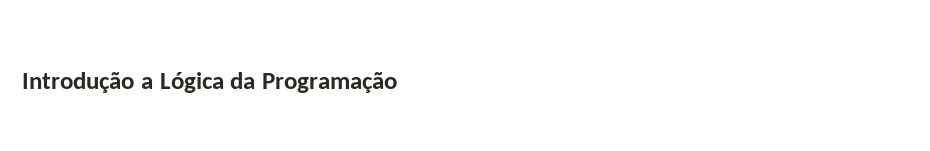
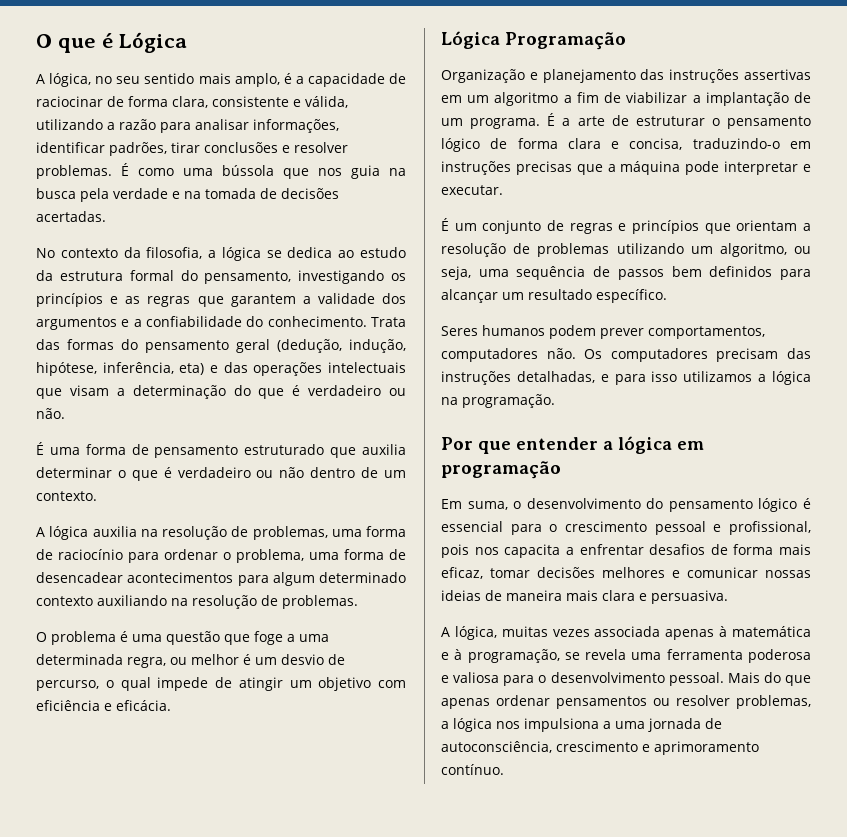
- Introdução a Lógica da Programação
+ O que é Lógica
+ A lógica, no seu sentido mais amplo, é a capacidade de raciocinar de forma clara, consistente e válida, utilizando a razão para analisar informações, identificar padrões, tirar conclusões e resolver problemas. É como uma bússola que nos guia na busca pela verdade e na tomada de decisões acertadas.
+ No contexto da filosofia, a lógica se dedica ao estudo da estrutura formal do pensamento, investigando os princípios e as regras que garantem a validade dos argumentos e a confiabilidade do conhecimento. Trata das formas do pensamento geral (dedução, indução, hipótese, inferência, eta) e das operações intelectuais que visam a determinação do que é verdadeiro ou não.
+ É uma forma de pensamento estruturado que auxilia determinar o que é verdadeiro ou não dentro de um contexto.
+ A lógica auxilia na resolução de problemas, uma forma de raciocínio para ordenar o problema, uma forma de desencadear acontecimentos para algum determinado contexto auxiliando na resolução de problemas.
+ O problema é uma questão que foge a uma determinada regra, ou melhor é um desvio de percurso, o qual impede de atingir um objetivo com eficiência e eficácia.
+ Lógica Programação
+ Organização e planejamento das instruções assertivas em um algoritmo a fim de viabilizar a implantação de um programa. É a arte de estruturar o pensamento lógico de forma clara e concisa, traduzindo-o em instruções precisas que a máquina pode interpretar e executar.
+ É um conjunto de regras e princípios que orientam a resolução de problemas utilizando um algoritmo, ou seja, uma sequência de passos bem definidos para alcançar um resultado específico.
+ Seres humanos podem prever comportamentos, computadores não. Os computadores precisam das instruções detalhadas, e para isso utilizamos a lógica na programação.
+ Por que entender a lógica em programação
+ Em suma, o desenvolvimento do pensamento lógico é essencial para o crescimento pessoal e profissional, pois nos capacita a enfrentar desafios de forma mais eficaz, tomar decisões melhores e comunicar nossas ideias de maneira mais clara e persuasiva.
+ A lógica, muitas vezes associada apenas à matemática e à programação, se revela uma ferramenta poderosa e valiosa para o desenvolvimento pessoal. Mais do que apenas ordenar pensamentos ou resolver problemas, a lógica nos impulsiona a uma jornada de autoconsciência, crescimento e aprimoramento contínuo.

